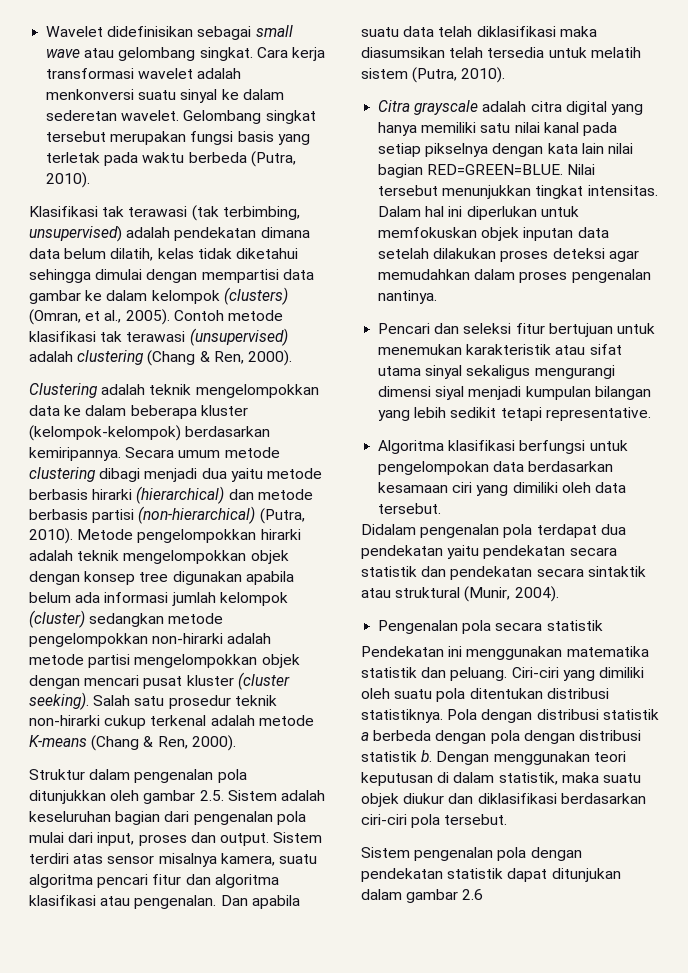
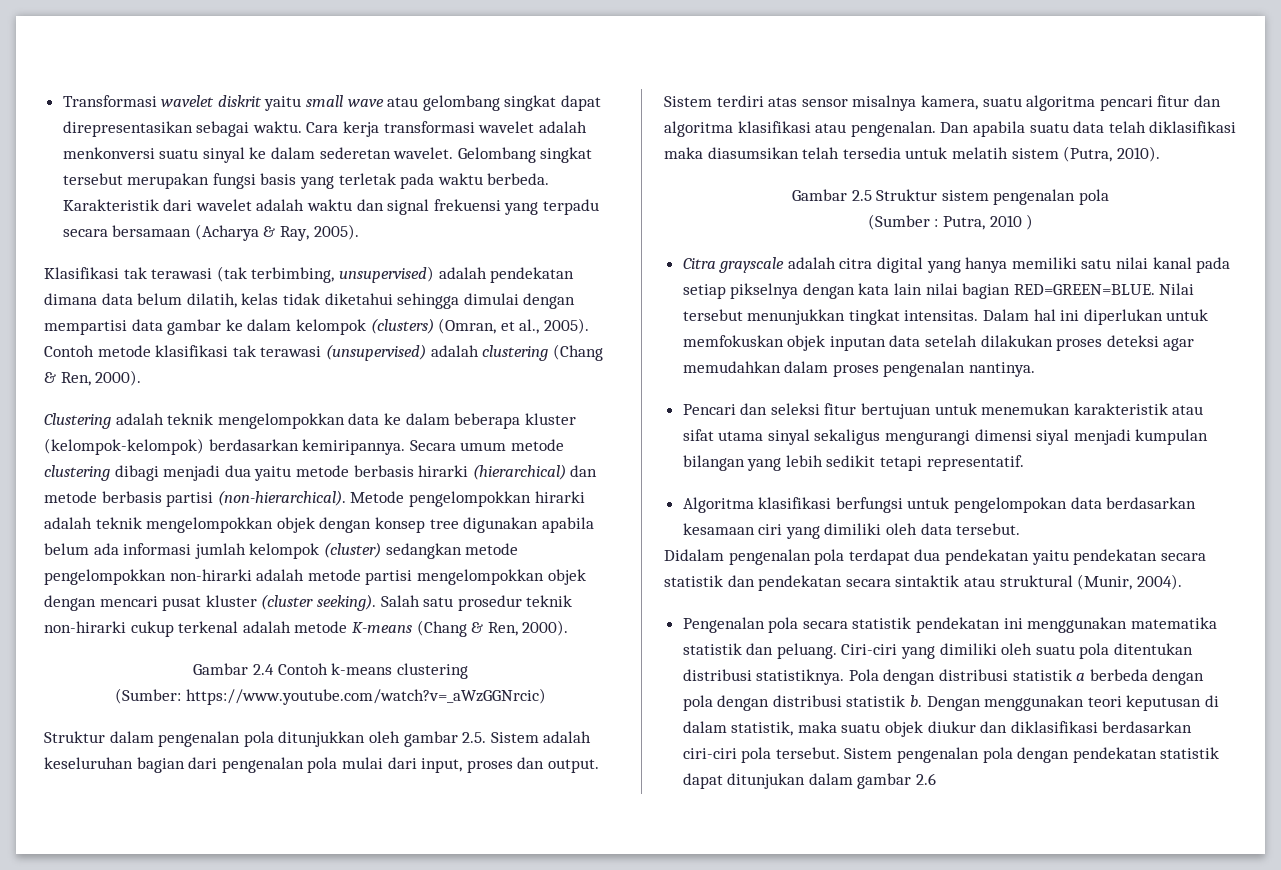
- Wavelet didefinisikan sebagai small wave atau gelombang singkat.
+ Transformasi wavelet diskrit yaitu small wave atau gelombang singkat dapat direpresentasikan sebagai waktu.
- Gelombang singkat tersebut merupakan fungsi basis yang terletak pada waktu berbeda (Putra, 2010).
+ Gelombang singkat tersebut merupakan fungsi basis yang terletak pada waktu berbeda. Karakteristik dari wavelet adalah waktu dan signal frekuensi yang terpadu secara bersamaan (Acharya & Ray, 2005).
- Secara umum metode clustering dibagi menjadi dua yaitu metode berbasis hirarki (hierarchical) dan metode berbasis partisi (non-hierarchical) (Putra, 2010).
+ Secara umum metode clustering dibagi menjadi dua yaitu metode berbasis hirarki (hierarchical) dan metode berbasis partisi (non-hierarchical).
+ Gambar 2.4 Contoh k-means clustering
+ (Sumber: https://www.youtube.com/watch?v=_aWzGGNrcic)
+ Gambar 2.5 Struktur sistem pengenalan pola
+ (Sumber : Putra, 2010 )
- Pencari dan seleksi fitur bertujuan untuk menemukan karakteristik atau sifat utama sinyal sekaligus mengurangi dimensi siyal menjadi kumpulan bilangan yang lebih sedikit tetapi representative.
+ Pencari dan seleksi fitur bertujuan untuk menemukan karakteristik atau sifat utama sinyal sekaligus mengurangi dimensi siyal menjadi kumpulan bilangan yang lebih sedikit tetapi representatif.
- Pengenalan pola secara statistik
- Pendekatan ini menggunakan matematika statistik dan peluang.
+ Pengenalan pola secara statistik pendekatan ini menggunakan matematika statistik dan peluang.
- Dengan menggunakan teori keputusan di dalam statistik, maka suatu objek diukur dan diklasifikasi berdasarkan ciri-ciri pola tersebut.
- Sistem pengenalan pola dengan pendekatan statistik dapat ditunjukan dalam gambar 2.6
+ Dengan menggunakan teori keputusan di dalam statistik, maka suatu objek diukur dan diklasifikasi berdasarkan ciri-ciri pola tersebut. Sistem pengenalan pola dengan pendekatan statistik dapat ditunjukan dalam gambar 2.6

